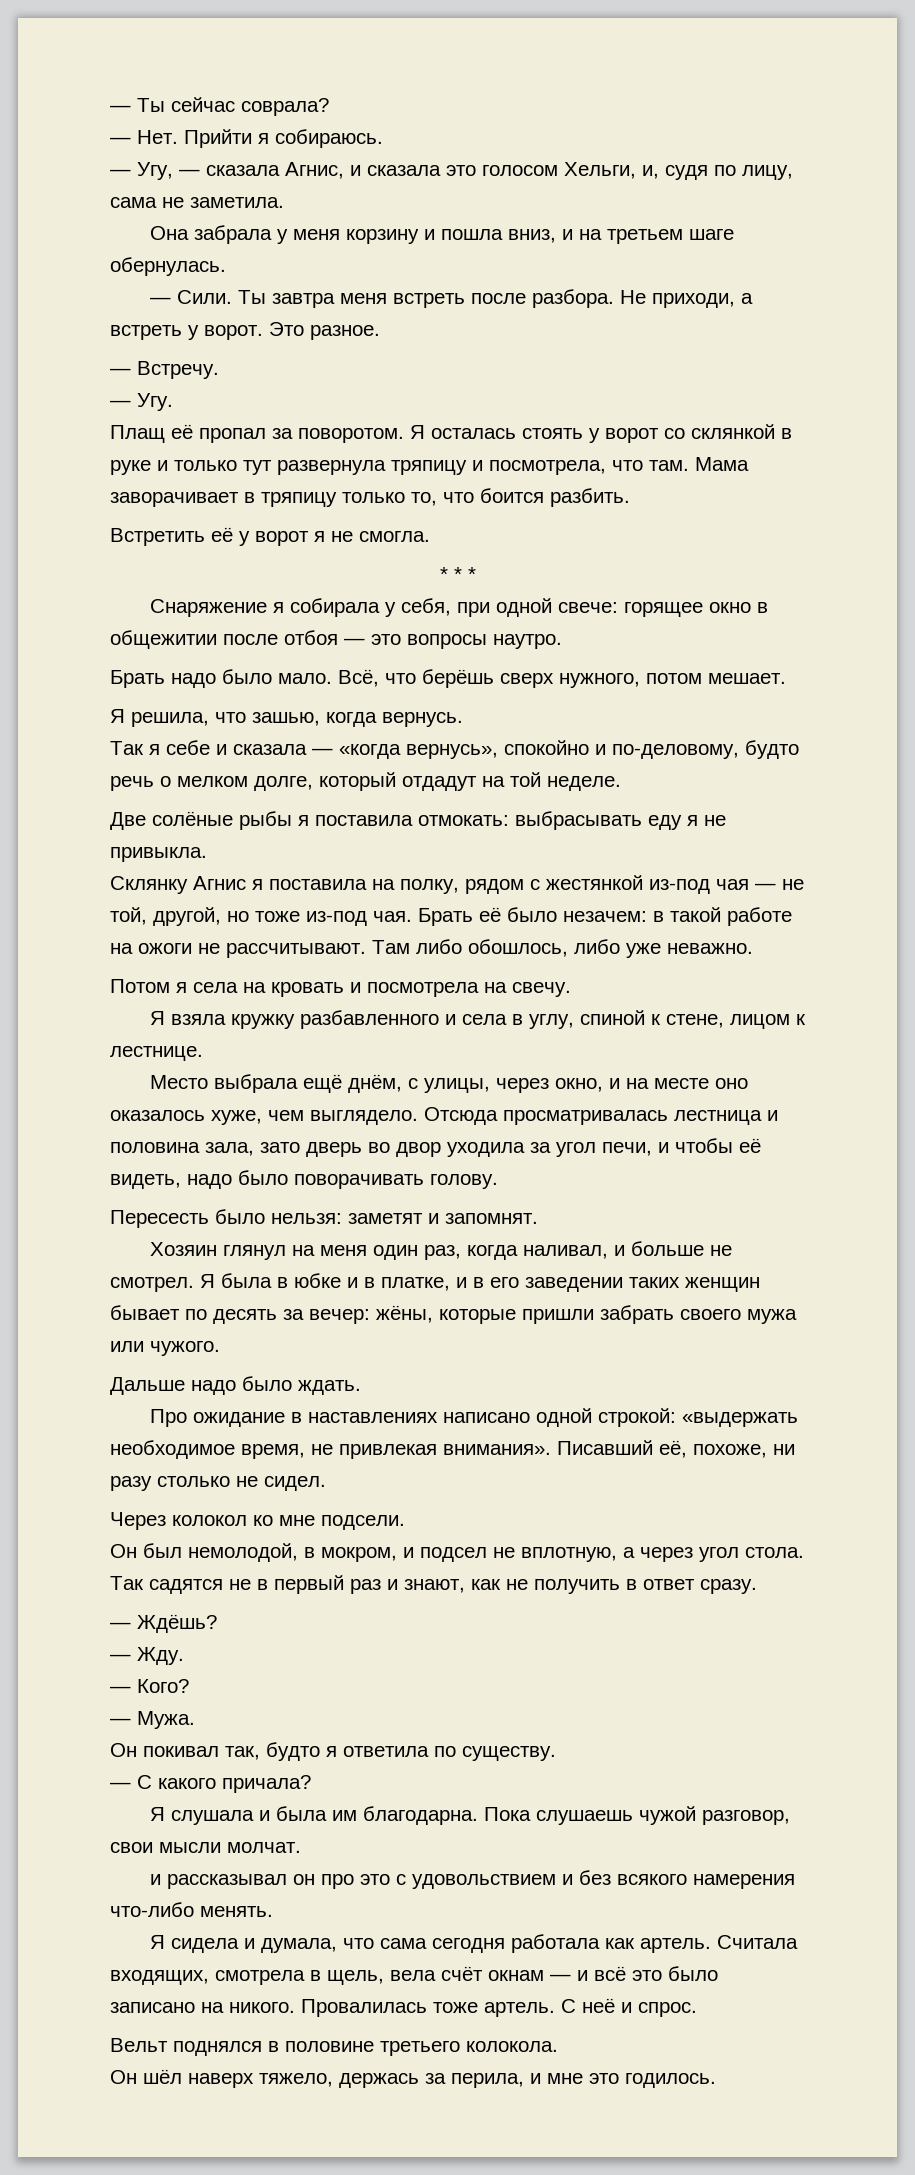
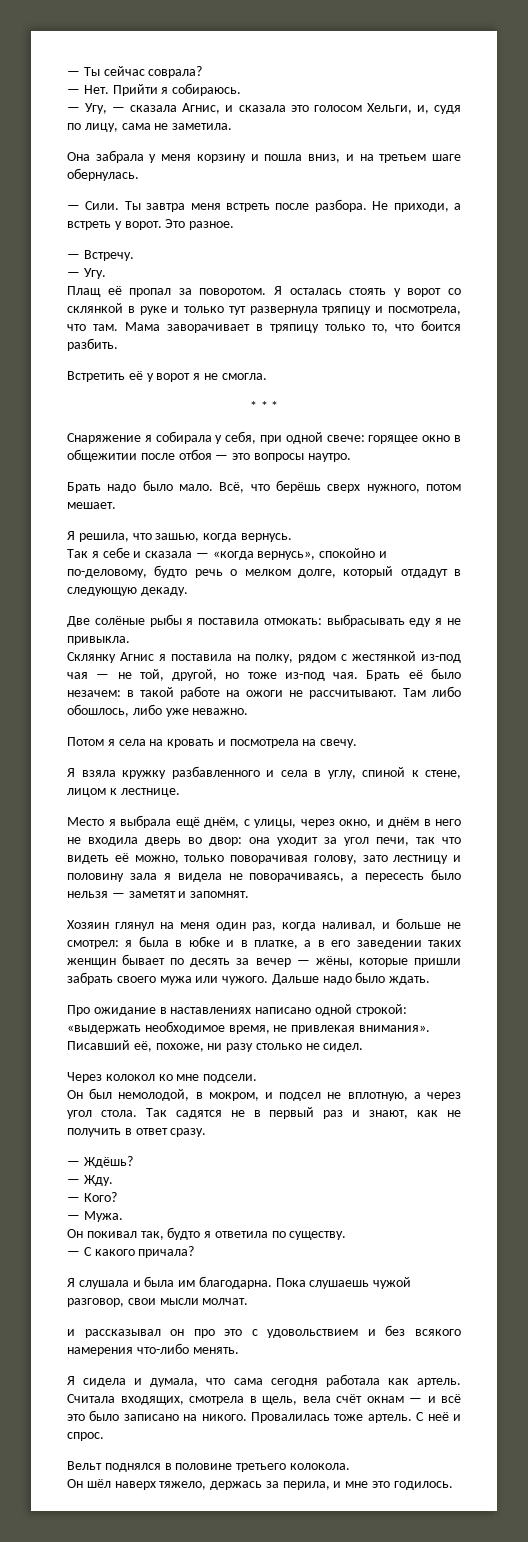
- Так я себе и сказала — «когда вернусь», спокойно и по-деловому, будто речь о мелком долге, который отдадут на той неделе.
+ Так я себе и сказала — «когда вернусь», спокойно и по-деловому, будто речь о мелком долге, который отдадут в следующую декаду.
- Место выбрала ещё днём, с улицы, через окно, и на месте оно оказалось хуже, чем выглядело. Отсюда просматривалась лестница и половина зала, зато дверь во двор уходила за угол печи, и чтобы её видеть, надо было поворачивать голову.
- Пересесть было нельзя: заметят и запомнят.
+ Место я выбрала ещё днём, с улицы, через окно, и днём в него не входила дверь во двор: она уходит за угол печи, так что видеть её можно, только поворачивая голову, зато лестницу и половину зала я видела не поворачиваясь, а пересесть было нельзя — заметят и запомнят.
- Хозяин глянул на меня один раз, когда наливал, и больше не смотрел. Я была в юбке и в платке, и в его заведении таких женщин бывает по десять за вечер: жёны, которые пришли забрать своего мужа или чужого.
- Дальше надо было ждать.
+ Хозяин глянул на меня один раз, когда наливал, и больше не смотрел: я была в юбке и в платке, а в его заведении таких женщин бывает по десять за вечер — жёны, которые пришли забрать своего мужа или чужого. Дальше надо было ждать.

